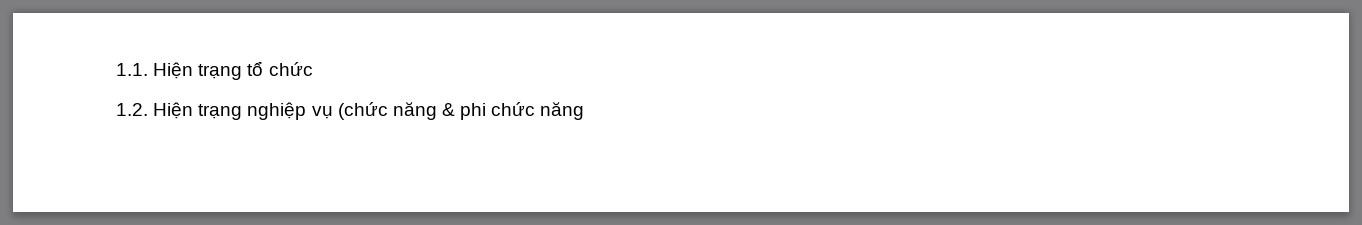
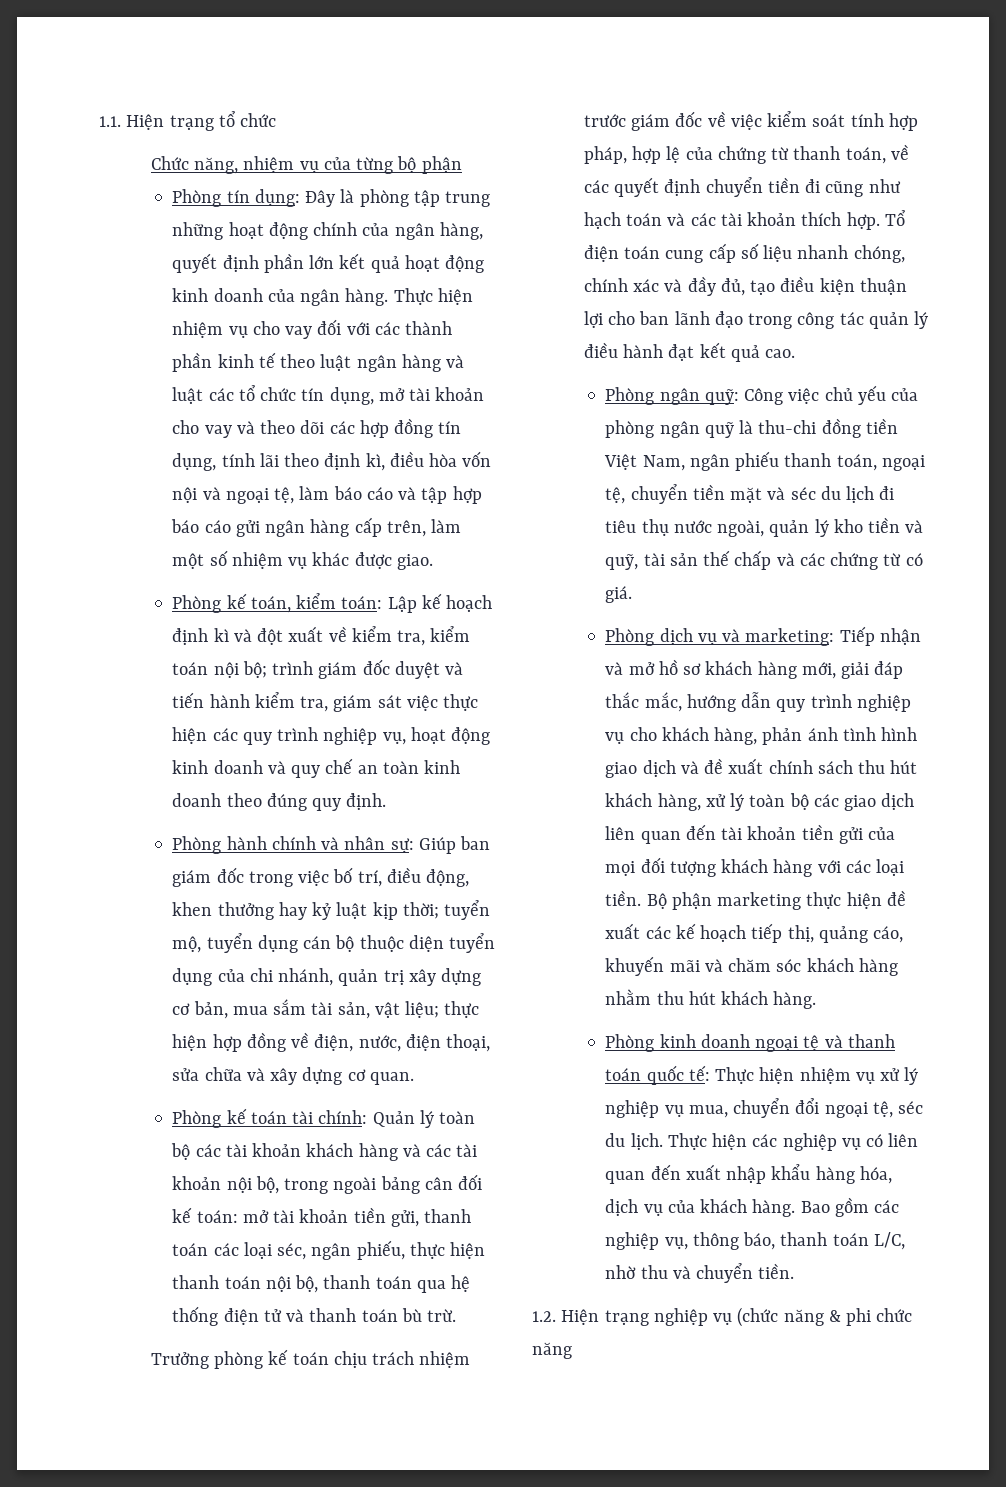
+ Chức năng, nhiệm vụ của từng bộ phận
+ Phòng tín dụng: Đây là phòng tập trung những hoạt động chính của ngân hàng, quyết định phần lớn kết quả hoạt động kinh doanh của ngân hàng. Thực hiện nhiệm vụ cho vay đối với các thành phần kinh tế theo luật ngân hàng và luật các tổ chức tín dụng, mở tài khoản cho vay và theo dõi các hợp đồng tín dụng, tính lãi theo định kì, điều hòa vốn nội và ngoại tệ, làm báo cáo và tập hợp báo cáo gửi ngân hàng cấp trên, làm một số nhiệm vụ khác được giao.
+ Phòng kế toán, kiểm toán: Lập kế hoạch định kì và đột xuất về kiểm tra, kiểm toán nội bộ; trình giám đốc duyệt và tiến hành kiểm tra, giám sát việc thực hiện các quy trình nghiệp vụ, hoạt động kinh doanh và quy chế an toàn kinh doanh theo đúng quy định.
+ Phòng hành chính và nhân sự: Giúp ban giám đốc trong việc bố trí, điều động, khen thưởng hay kỷ luật kịp thời; tuyển mộ, tuyển dụng cán bộ thuộc diện tuyển dụng của chi nhánh, quản trị xây dựng cơ bản, mua sắm tài sản, vật liệu; thực hiện hợp đồng về điện, nước, điện thoại, sửa chữa và xây dựng cơ quan.
+ Phòng kế toán tài chính: Quản lý toàn bộ các tài khoản khách hàng và các tài khoản nội bộ, trong ngoài bảng cân đối kế toán: mở tài khoản tiền gửi, thanh toán các loại séc, ngân phiếu, thực hiện thanh toán nội bộ, thanh toán qua hệ thống điện tử và thanh toán bù trừ.
+ Trưởng phòng kế toán chịu trách nhiệm trước giám đốc về việc kiểm soát tính hợp pháp, hợp lệ của chứng từ thanh toán, về các quyết định chuyển tiền đi cũng như hạch toán và các tài khoản thích hợp. Tổ điện toán cung cấp số liệu nhanh chóng, chính xác và đầy đủ, tạo điều kiện thuận lợi cho ban lãnh đạo trong công tác quản lý điều hành đạt kết quả cao.
+ Phòng ngân quỹ: Công việc chủ yếu của phòng ngân quỹ là thu-chi đồng tiền Việt Nam, ngân phiếu thanh toán, ngoại tệ, chuyển tiền mặt và séc du lịch đi tiêu thụ nước ngoài, quản lý kho tiền và quỹ, tài sản thế chấp và các chứng từ có giá.
+ Phòng dịch vụ và marketing: Tiếp nhận và mở hồ sơ khách hàng mới, giải đáp thắc mắc, hướng dẫn quy trình nghiệp vụ cho khách hàng, phản ánh tình hình giao dịch và đề xuất chính sách thu hút khách hàng, xử lý toàn bộ các giao dịch liên quan đến tài khoản tiền gửi của mọi đối tượng khách hàng với các loại tiền. Bộ phận marketing thực hiện đề xuất các kế hoạch tiếp thị, quảng cáo, khuyến mãi và chăm sóc khách hàng nhằm thu hút khách hàng.
+ Phòng kinh doanh ngoại tệ và thanh toán quốc tế: Thực hiện nhiệm vụ xử lý nghiệp vụ mua, chuyển đổi ngoại tệ, séc du lịch. Thực hiện các nghiệp vụ có liên quan đến xuất nhập khẩu hàng hóa, dịch vụ của khách hàng. Bao gồm các nghiệp vụ, thông báo, thanh toán L/C, nhờ thu và chuyển tiền.

